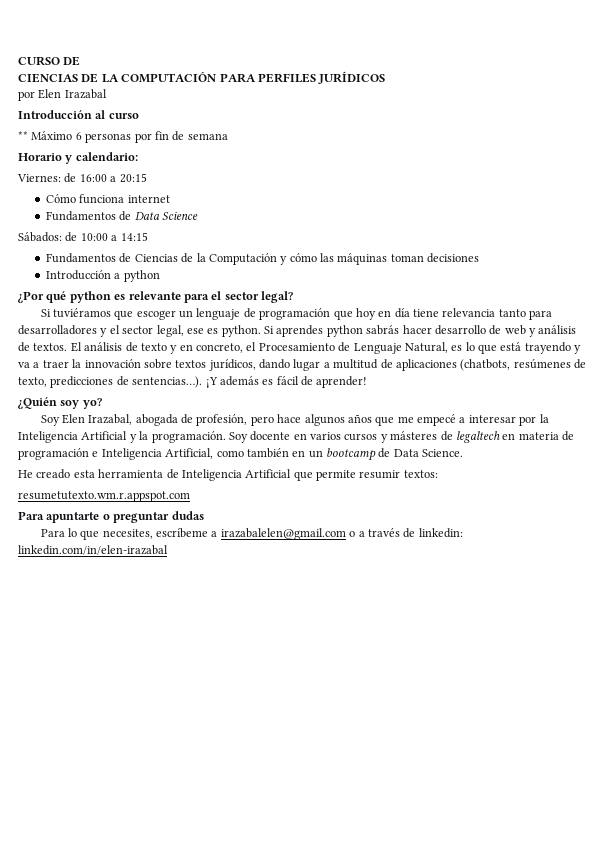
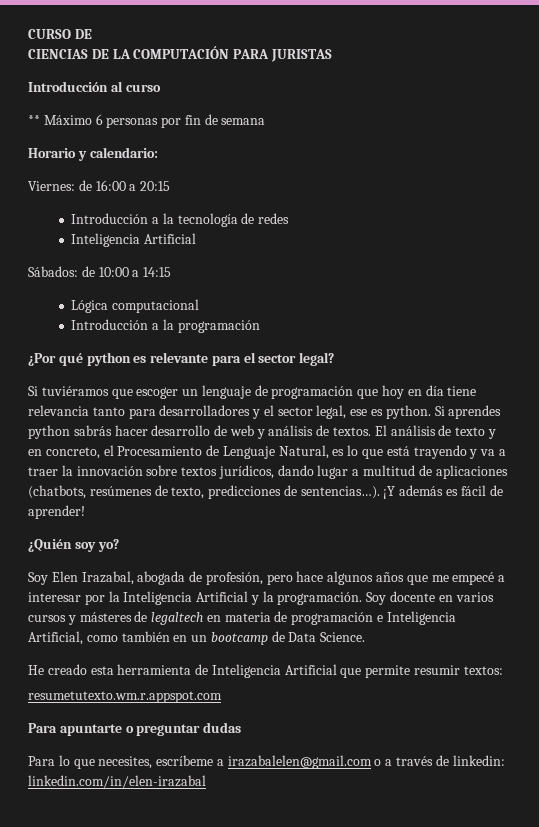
- CIENCIAS DE LA COMPUTACIÓN PARA PERFILES JURÍDICOS
- por Elen Irazabal
+ CIENCIAS DE LA COMPUTACIÓN PARA JURISTAS
- Cómo funciona internet
- Fundamentos de Data Science
+ Introducción a la tecnología de redes
+ Inteligencia Artificial
- Fundamentos de Ciencias de la Computación y cómo las máquinas toman decisiones
- Introducción a python
+ Lógica computacional
+ Introducción a la programación

